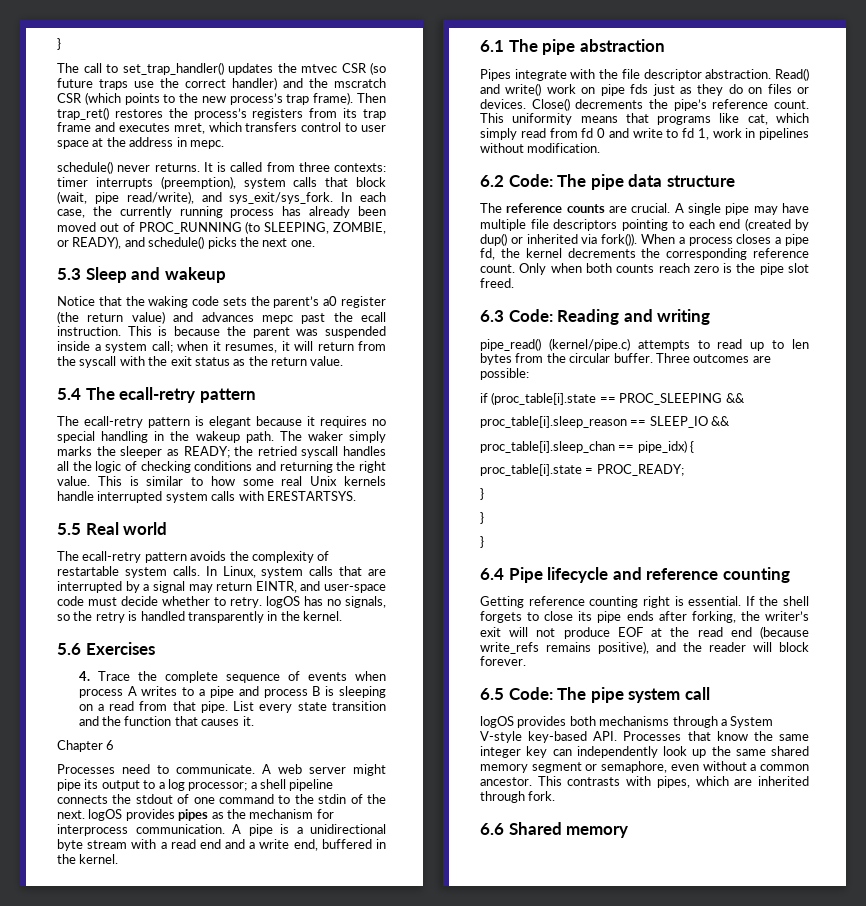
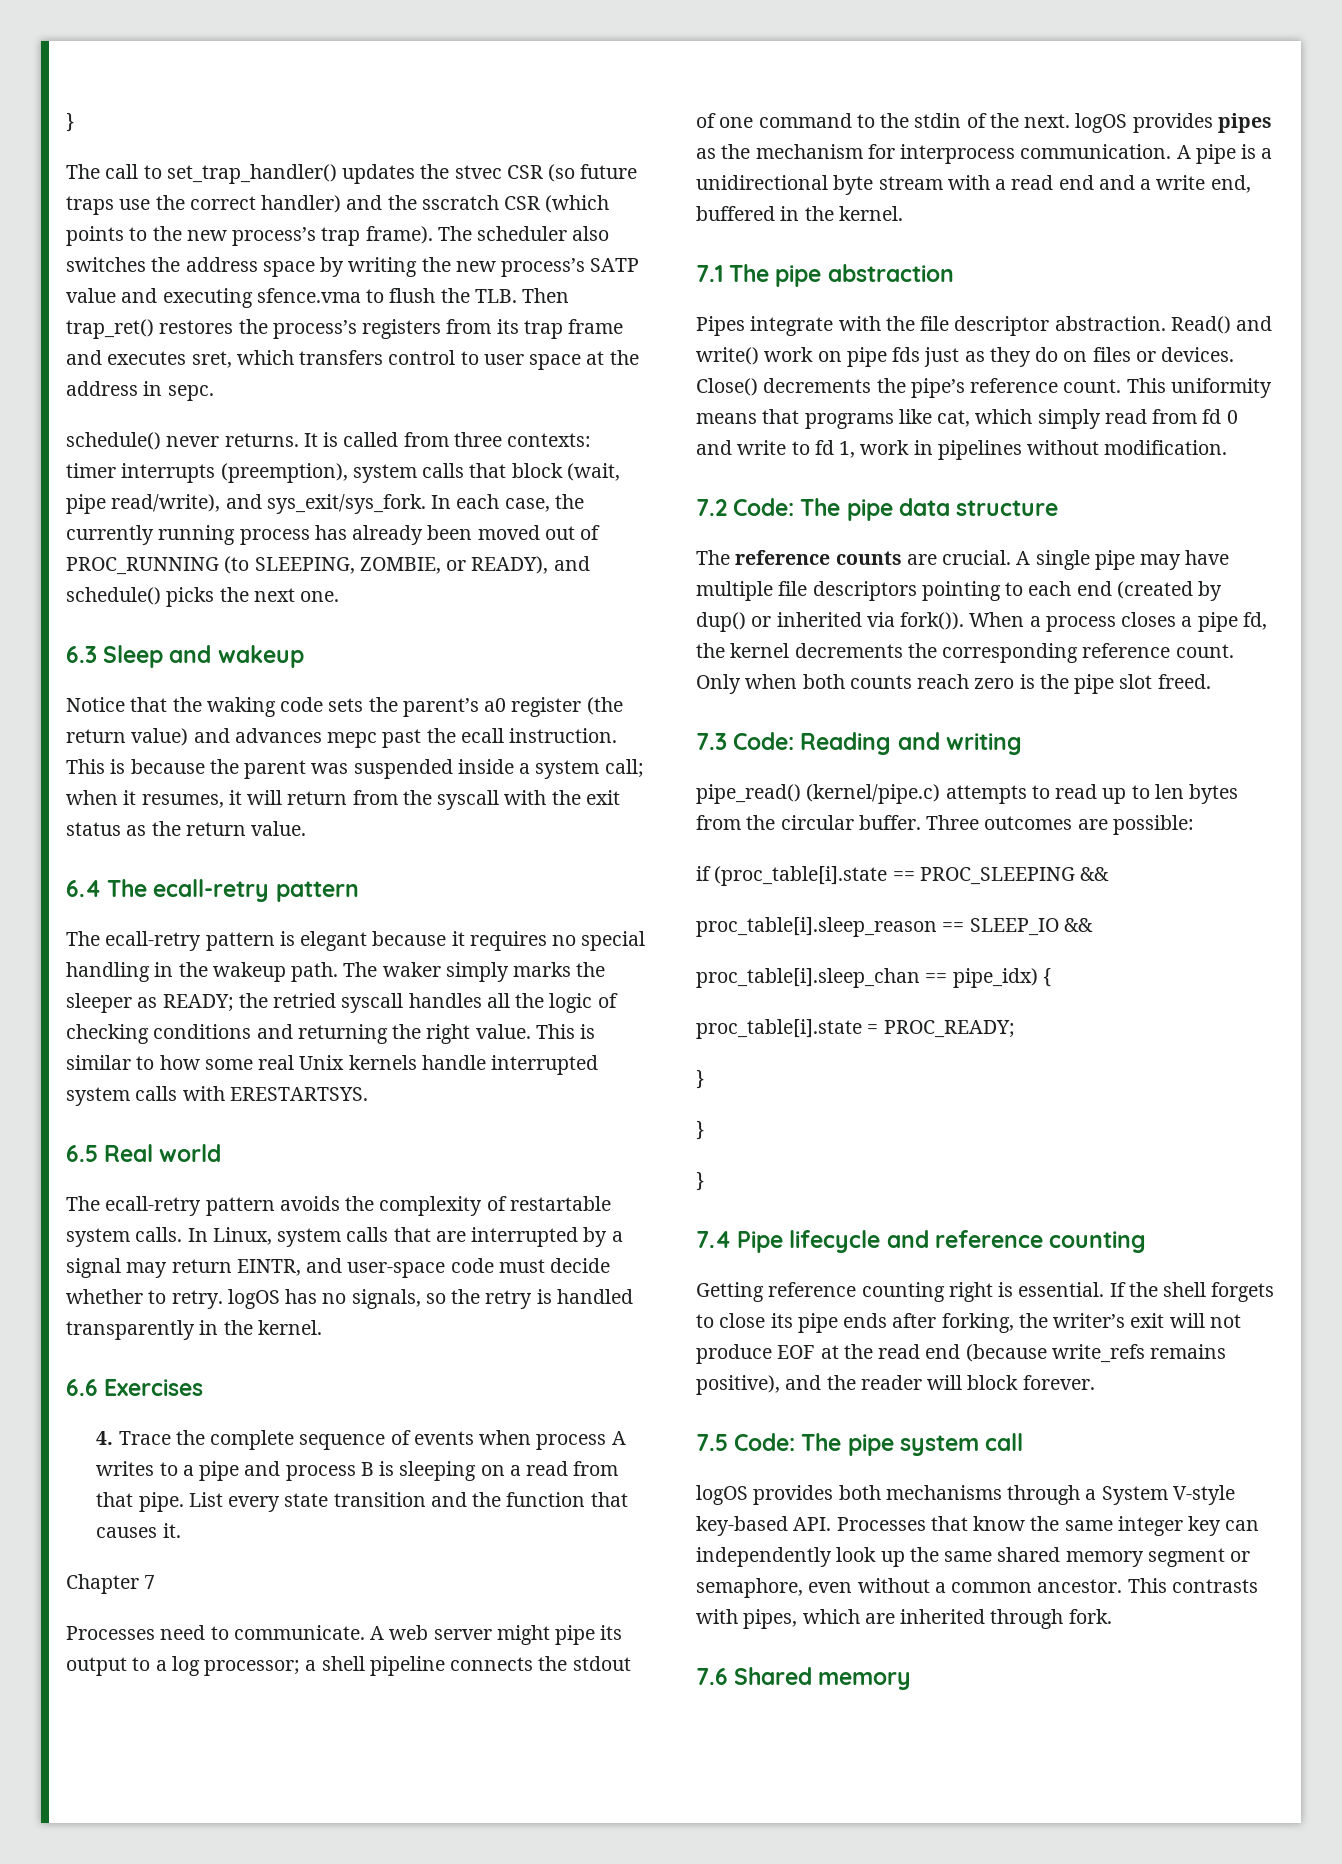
- The call to set_trap_handler() updates the mtvec CSR (so future traps use the correct handler) and the mscratch CSR (which points to the new process’s trap frame).
+ The call to set_trap_handler() updates the stvec CSR (so future traps use the correct handler) and the sscratch CSR (which points to the new process’s trap frame).
- Then trap_ret() restores the process’s registers from its trap frame and executes mret, which transfers control to user space at the address in mepc.
+ The scheduler also switches the address space by writing the new process’s SATP value and executing sfence.vma to flush the TLB. Then trap_ret() restores the process’s registers from its trap frame and executes sret, which transfers control to user space at the address in sepc.
- 5.3 Sleep and wakeup
+ 6.3 Sleep and wakeup
- 5.4 The ecall-retry pattern
+ 6.4 The ecall-retry pattern
- 5.5 Real world
+ 6.5 Real world
- 5.6 Exercises
+ 6.6 Exercises
- Chapter 6
+ Chapter 7
- 6.1 The pipe abstraction
+ 7.1 The pipe abstraction
- 6.2 Code: The pipe data structure
+ 7.2 Code: The pipe data structure
- 6.3 Code: Reading and writing
+ 7.3 Code: Reading and writing
- 6.4 Pipe lifecycle and reference counting
+ 7.4 Pipe lifecycle and reference counting
- 6.5 Code: The pipe system call
+ 7.5 Code: The pipe system call
- 6.6 Shared memory
+ 7.6 Shared memory

